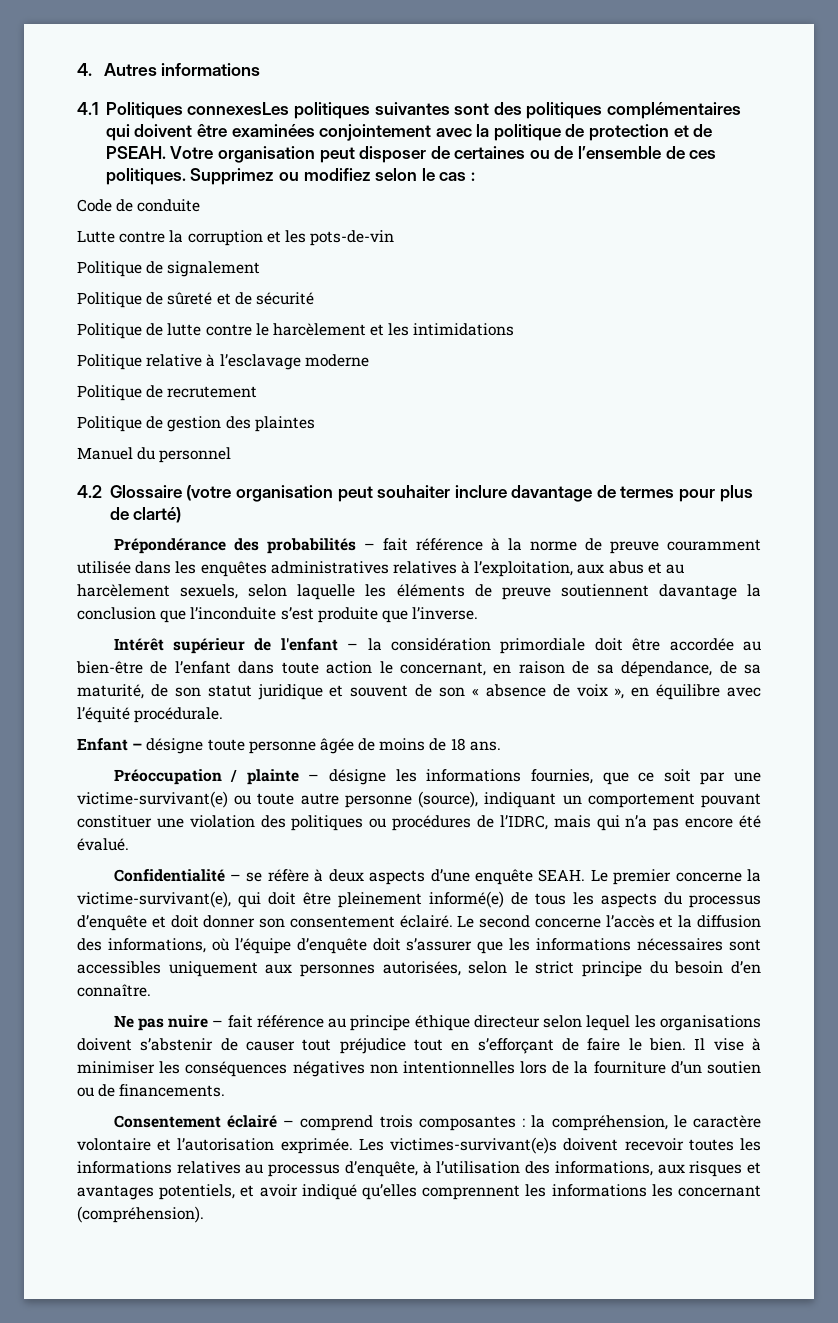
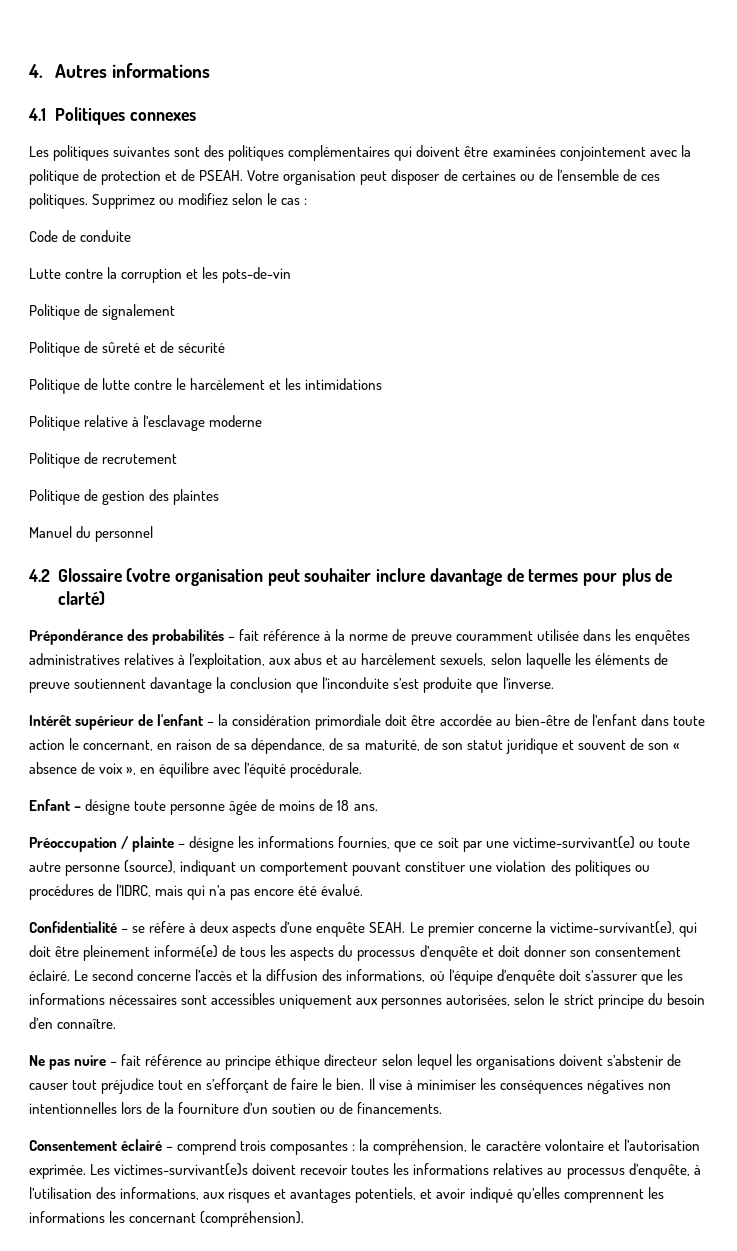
- 4.1 Politiques connexesLes politiques suivantes sont des politiques complémentaires qui doivent être examinées conjointement avec la politique de protection et de PSEAH.
+ 4.1 Politiques connexes
+ Les politiques suivantes sont des politiques complémentaires qui doivent être examinées conjointement avec la politique de protection et de PSEAH.

